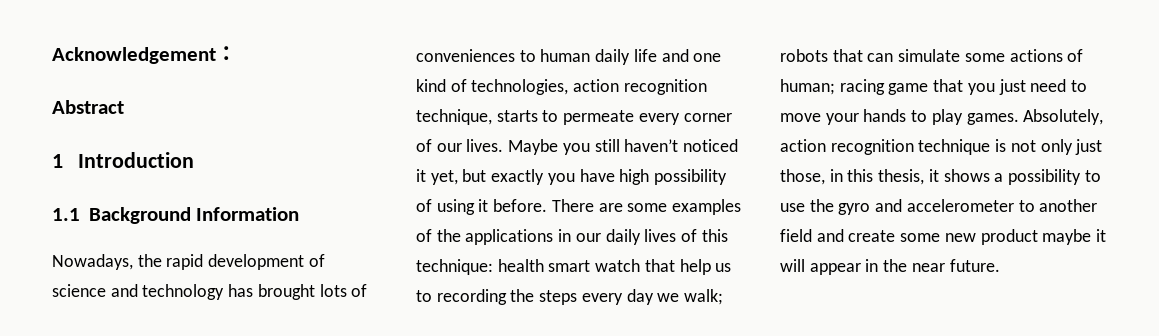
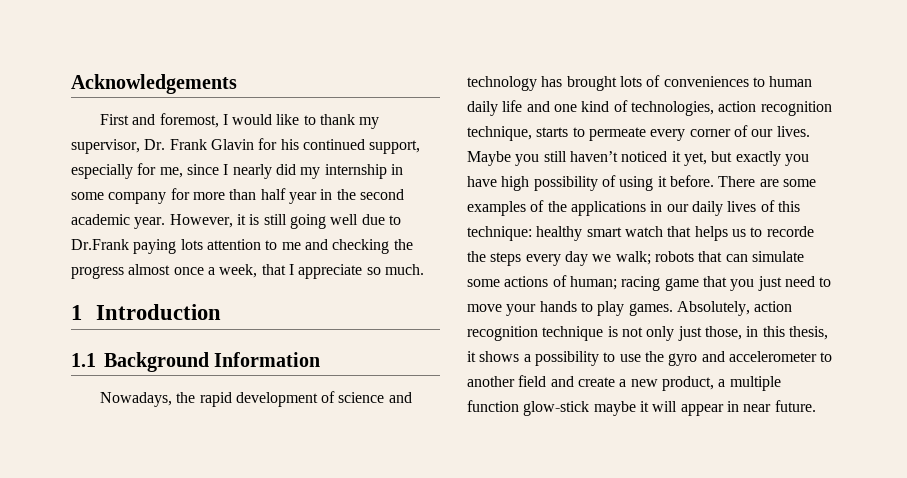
- Acknowledgement：
- Abstract
+ Acknowledgements
+ First and foremost, I would like to thank my supervisor, Dr. Frank Glavin for his continued support, especially for me, since I nearly did my internship in some company for more than half year in the second academic year. However, it is still going well due to Dr.Frank paying lots attention to me and checking the progress almost once a week, that I appreciate so much.
- There are some examples of the applications in our daily lives of this technique: health smart watch that help us to recording the steps every day we walk; robots that can simulate some actions of human; racing game that you just need to move your hands to play games.
+ There are some examples of the applications in our daily lives of this technique: healthy smart watch that helps us to recorde the steps every day we walk; robots that can simulate some actions of human; racing game that you just need to move your hands to play games.
- Absolutely, action recognition technique is not only just those, in this thesis, it shows a possibility to use the gyro and accelerometer to another field and create some new product maybe it will appear in the near future.
+ Absolutely, action recognition technique is not only just those, in this thesis, it shows a possibility to use the gyro and accelerometer to another field and create a new product, a multiple function glow-stick maybe it will appear in near future.

